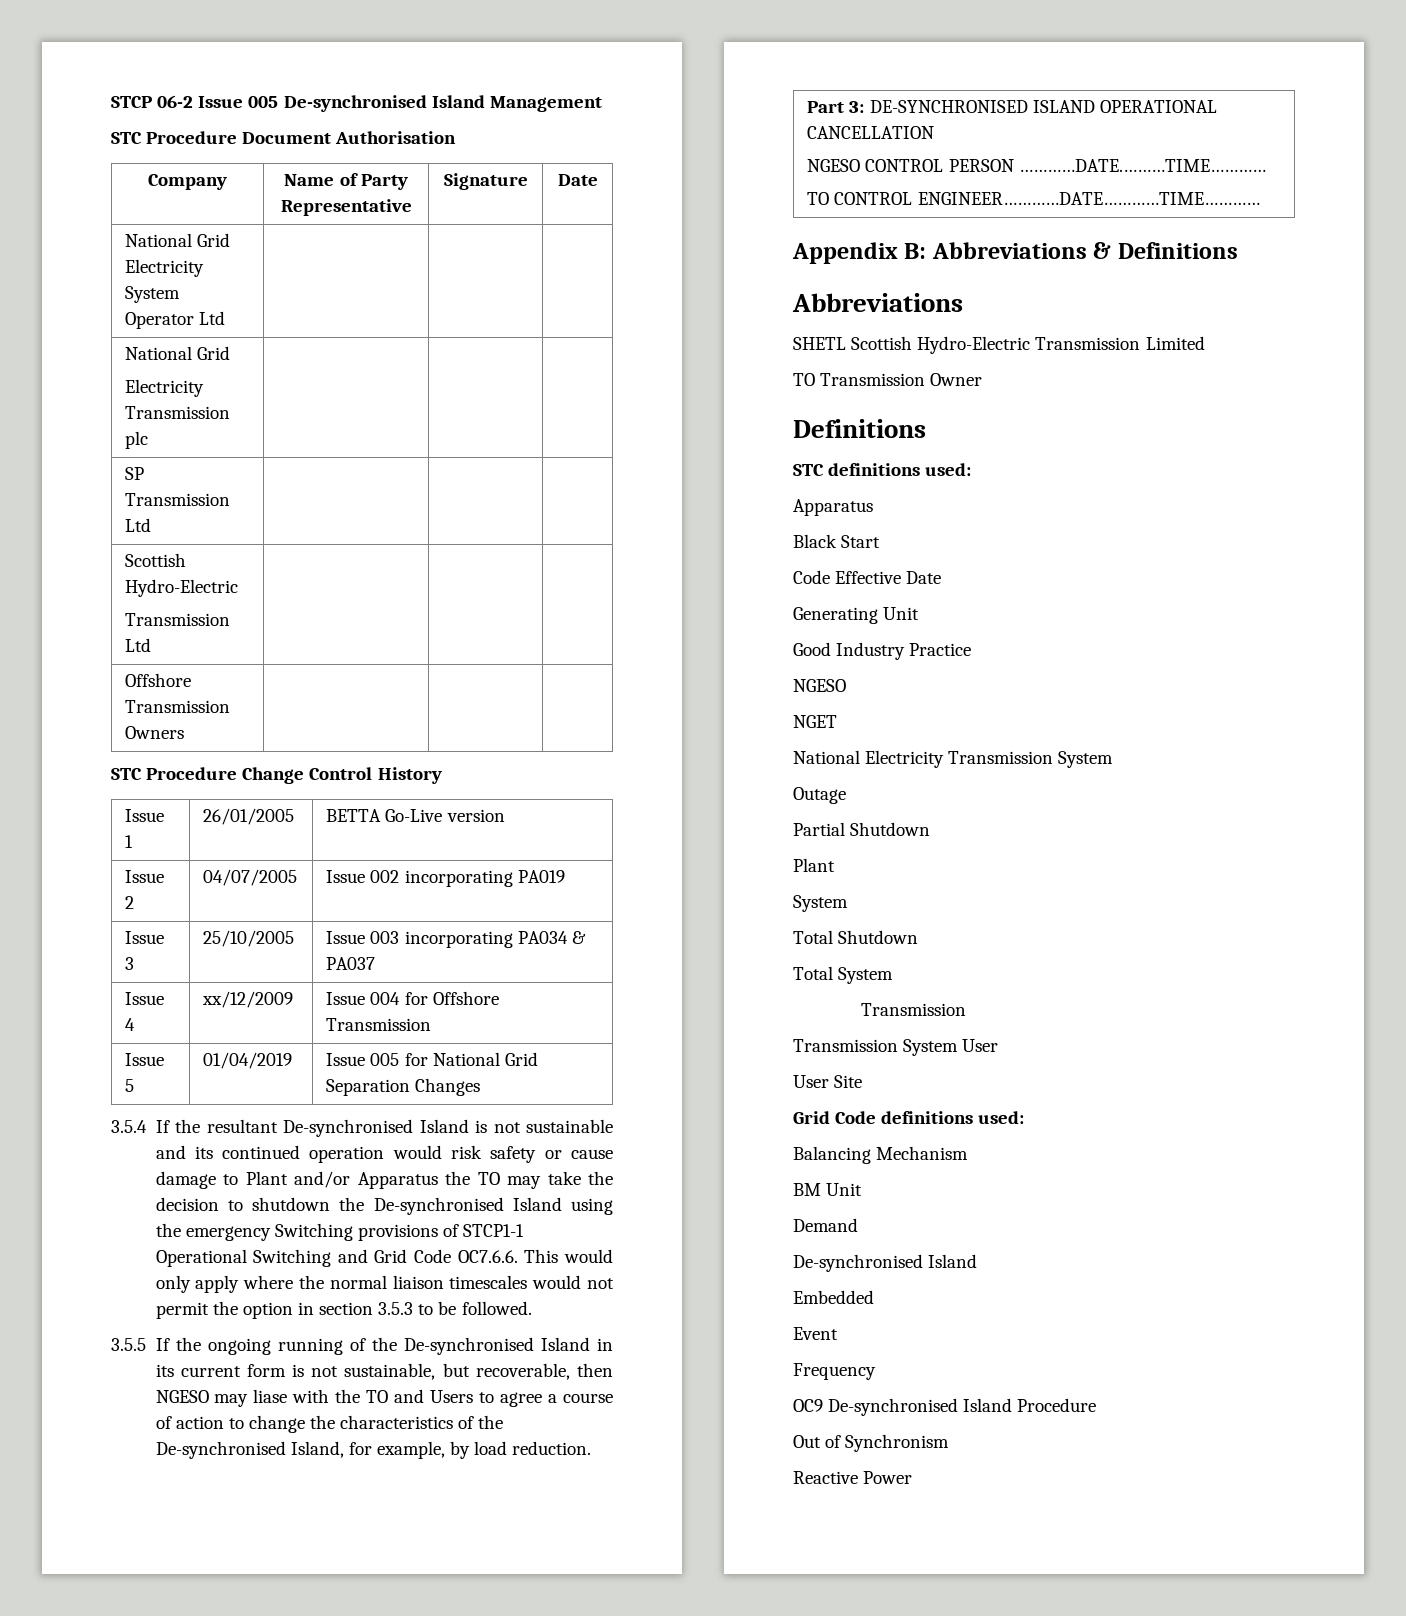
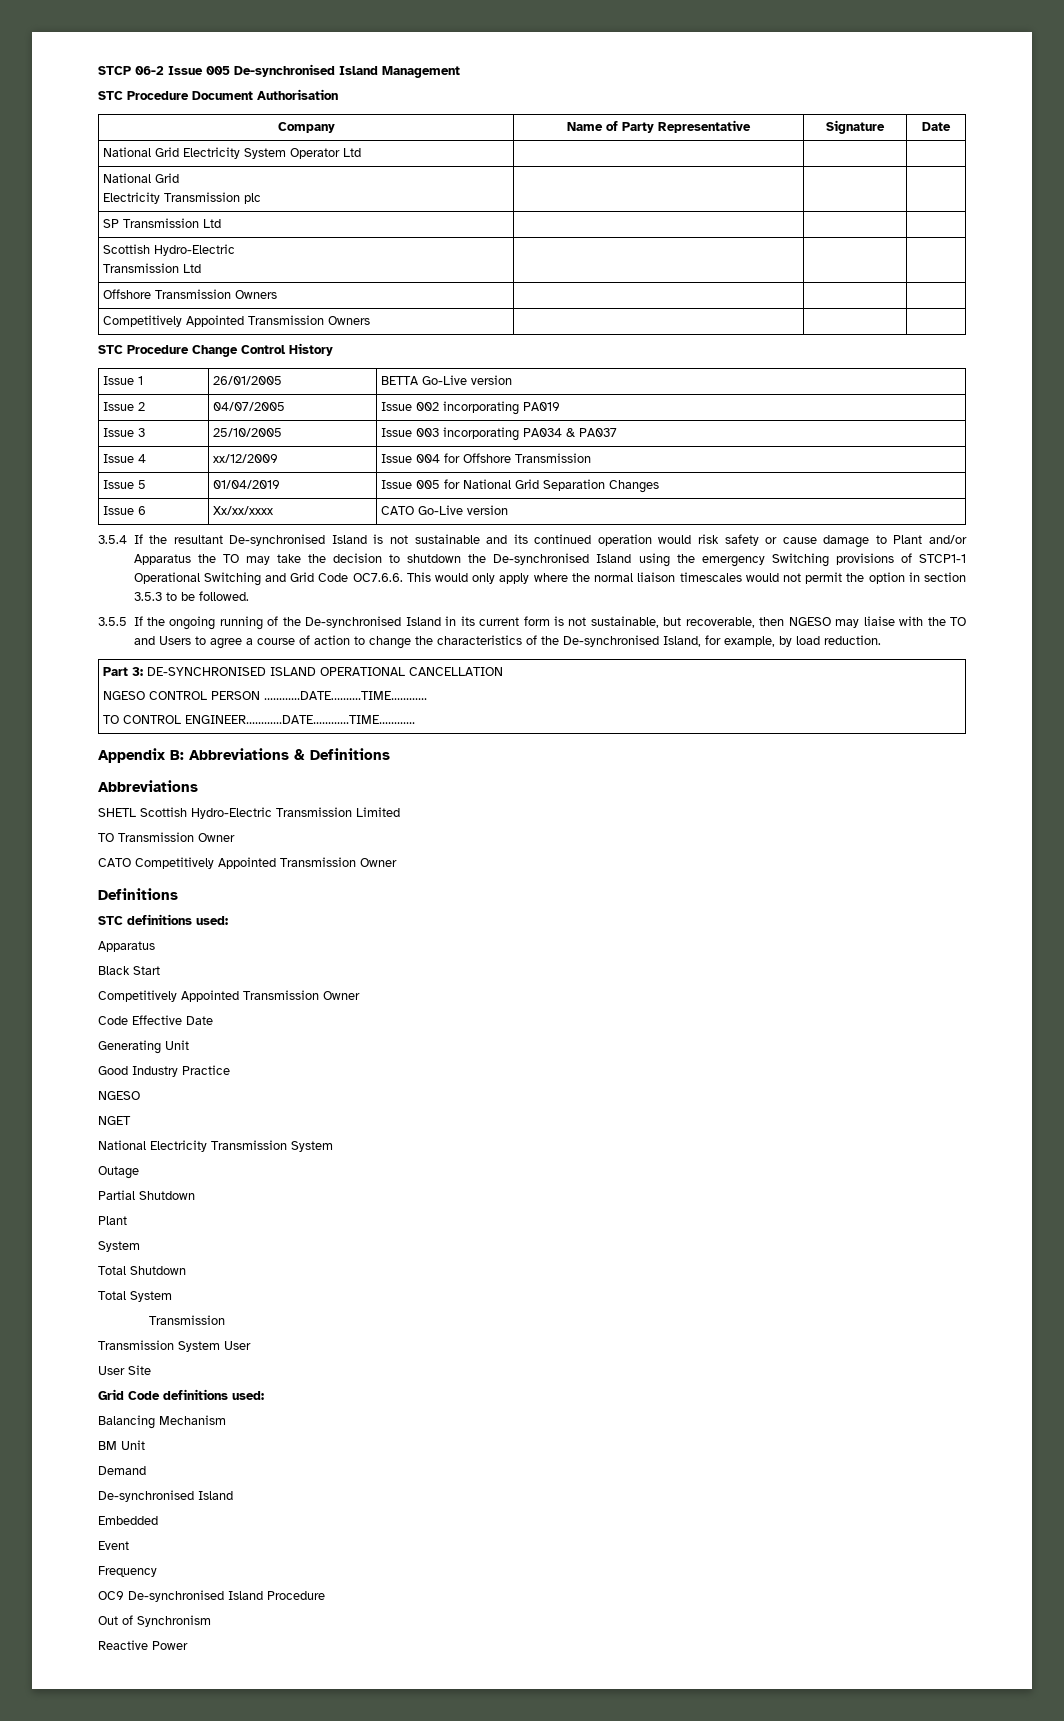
+ Competitively Appointed Transmission Owners | | |
+ Issue 6 | Xx/xx/xxxx | CATO Go-Live version
- 3.5.5 If the ongoing running of the De-synchronised Island in its current form is not sustainable, but recoverable, then NGESO may liase with the TO and Users to agree a course of action to change the characteristics of the De-synchronised Island, for example, by load reduction.
+ 3.5.5 If the ongoing running of the De-synchronised Island in its current form is not sustainable, but recoverable, then NGESO may liaise with the TO and Users to agree a course of action to change the characteristics of the De-synchronised Island, for example, by load reduction.
+ CATO Competitively Appointed Transmission Owner
  Black Start
+ Competitively Appointed Transmission Owner

